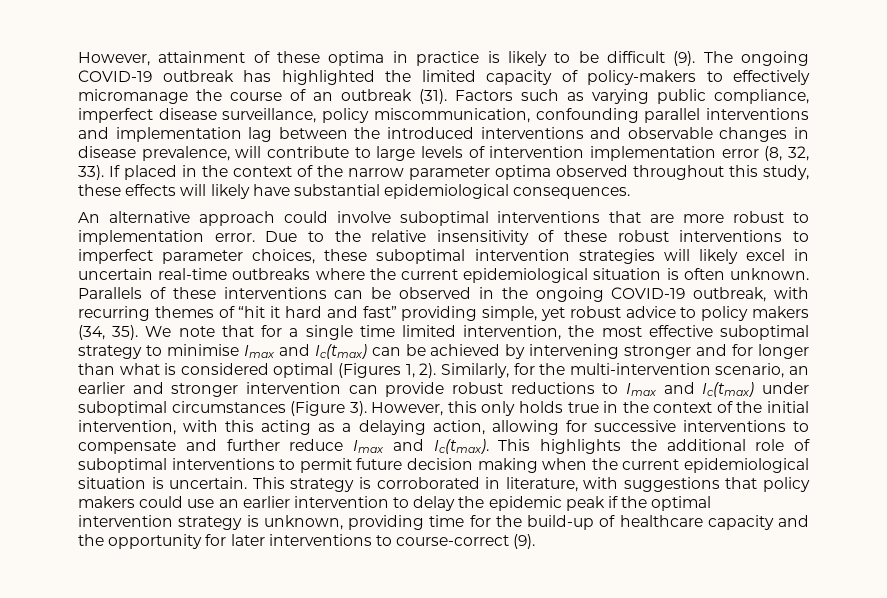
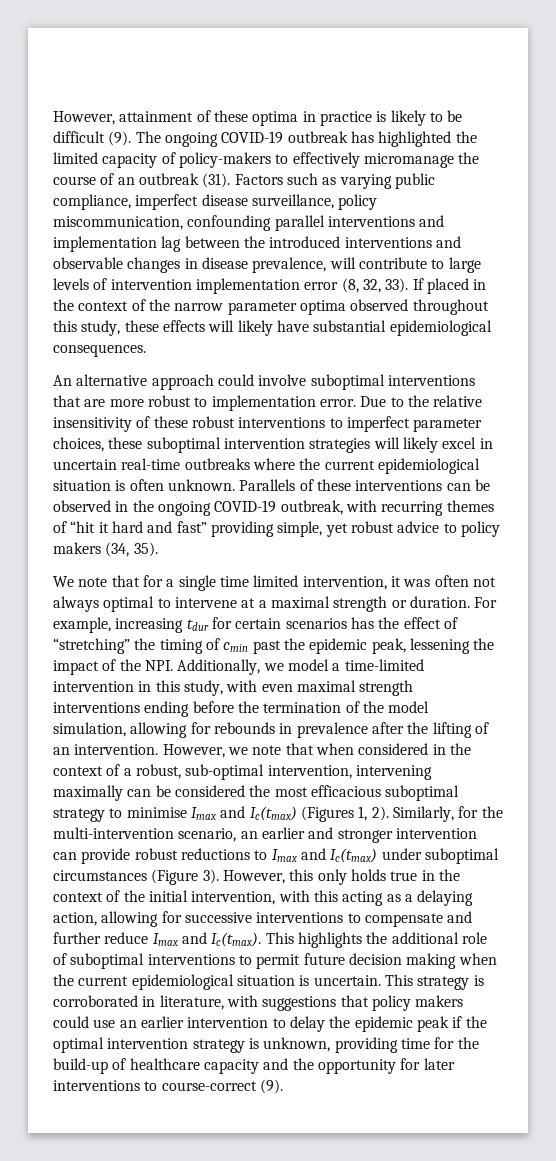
- Parallels of these interventions can be observed in the ongoing COVID-19 outbreak, with recurring themes of “hit it hard and fast” providing simple, yet robust advice to policy makers (34, 35). We note that for a single time limited intervention, the most effective suboptimal strategy to minimise Imax and Ic(tmax) can be achieved by intervening stronger and for longer than what is considered optimal (Figures 1, 2).
+ Parallels of these interventions can be observed in the ongoing COVID-19 outbreak, with recurring themes of “hit it hard and fast” providing simple, yet robust advice to policy makers (34, 35).
+ We note that for a single time limited intervention, it was often not always optimal to intervene at a maximal strength or duration. For example, increasing tdur for certain scenarios has the effect of “stretching” the timing of cmin past the epidemic peak, lessening the impact of the NPI. Additionally, we model a time-limited intervention in this study, with even maximal strength interventions ending before the termination of the model simulation, allowing for rebounds in prevalence after the lifting of an intervention. However, we note that when considered in the context of a robust, sub-optimal intervention, intervening maximally can be considered the most efficacious suboptimal strategy to minimise Imax and Ic(tmax) (Figures 1, 2).

